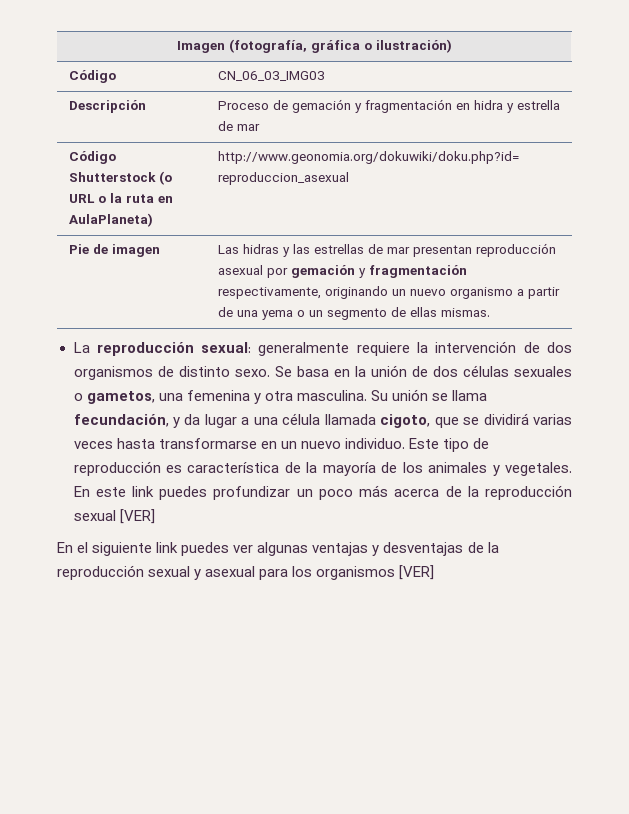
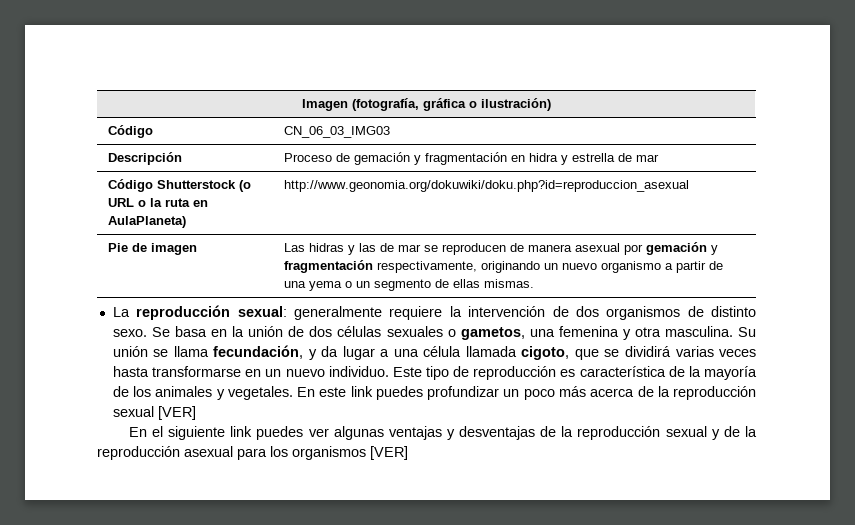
- Pie de imagen | Las hidras y las estrellas de mar presentan reproducción asexual por gemación y fragmentación respectivamente, originando un nuevo organismo a partir de una yema o un segmento de ellas mismas.
+ Pie de imagen | Las hidras y las de mar se reproducen de manera asexual por gemación y fragmentación respectivamente, originando un nuevo organismo a partir de una yema o un segmento de ellas mismas.
- En el siguiente link puedes ver algunas ventajas y desventajas de la reproducción sexual y asexual para los organismos [VER]
+ En el siguiente link puedes ver algunas ventajas y desventajas de la reproducción sexual y de la reproducción asexual para los organismos [VER]

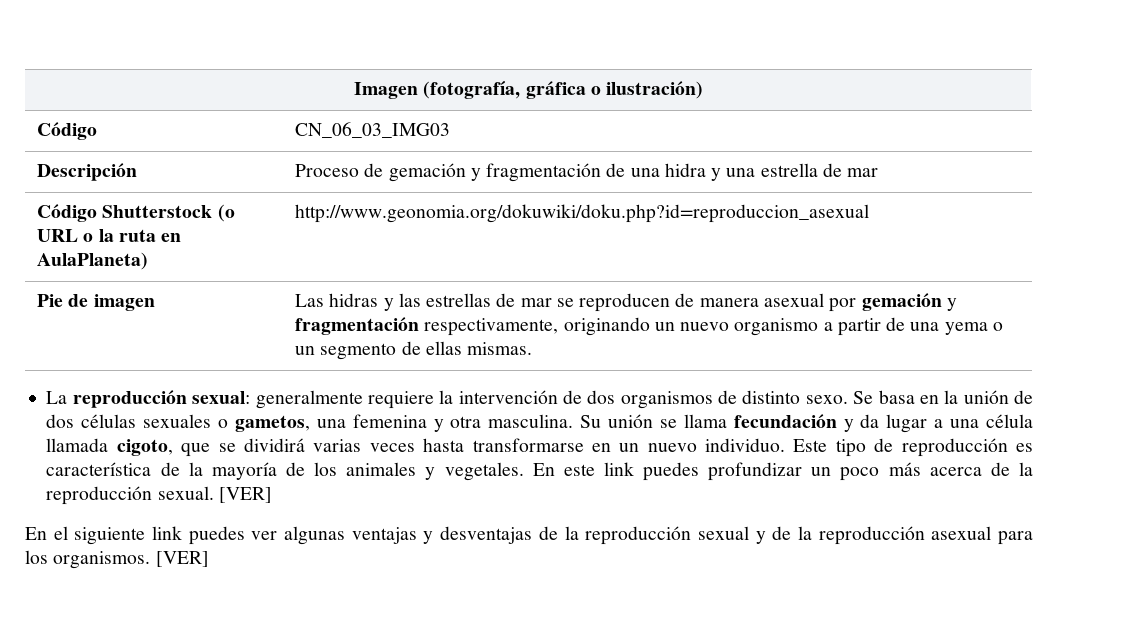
- Descripción | Proceso de gemación y fragmentación en hidra y estrella de mar
+ Descripción | Proceso de gemación y fragmentación de una hidra y una estrella de mar
- Pie de imagen | Las hidras y las de mar se reproducen de manera asexual por gemación y fragmentación respectivamente, originando un nuevo organismo a partir de una yema o un segmento de ellas mismas.
+ Pie de imagen | Las hidras y las estrellas de mar se reproducen de manera asexual por gemación y fragmentación respectivamente, originando un nuevo organismo a partir de una yema o un segmento de ellas mismas.
- Su unión se llama fecundación, y da lugar a una célula llamada cigoto, que se dividirá varias veces hasta transformarse en un nuevo individuo.
+ Su unión se llama fecundación y da lugar a una célula llamada cigoto, que se dividirá varias veces hasta transformarse en un nuevo individuo.
- En este link puedes profundizar un poco más acerca de la reproducción sexual [VER]
+ En este link puedes profundizar un poco más acerca de la reproducción sexual. [VER]
- En el siguiente link puedes ver algunas ventajas y desventajas de la reproducción sexual y de la reproducción asexual para los organismos [VER]
+ En el siguiente link puedes ver algunas ventajas y desventajas de la reproducción sexual y de la reproducción asexual para los organismos. [VER]

